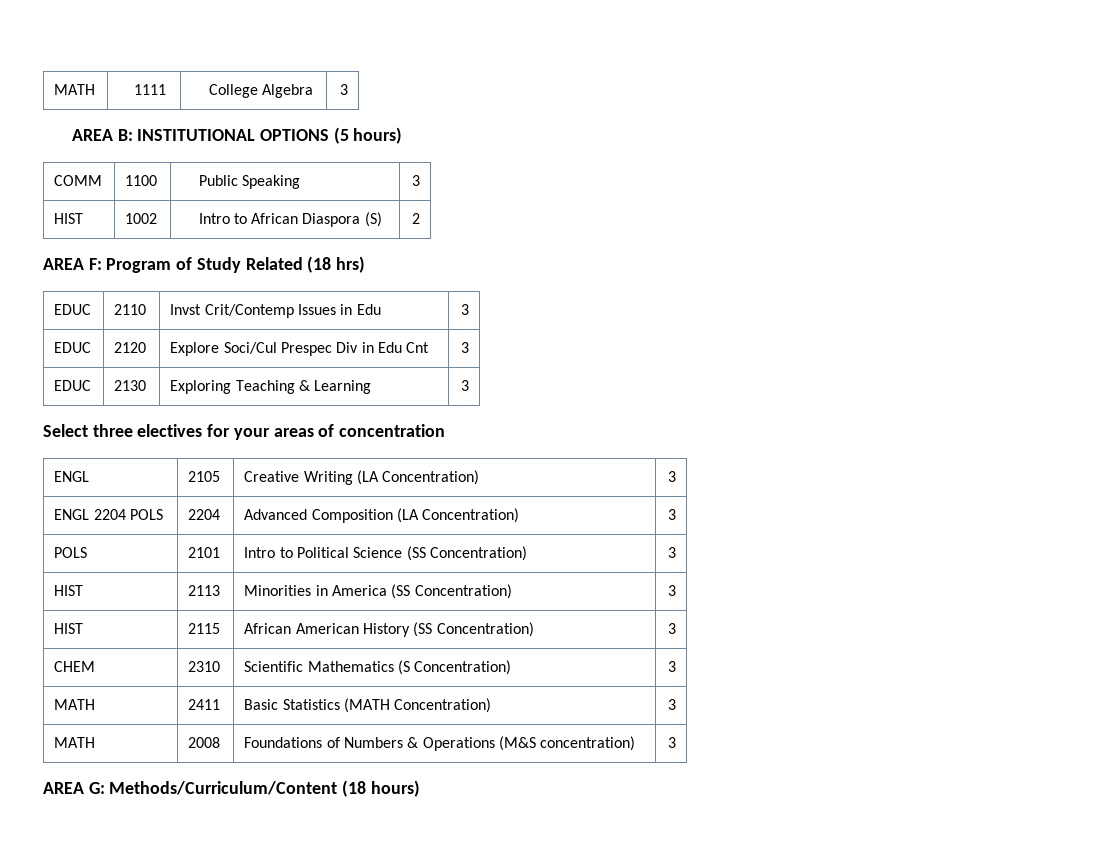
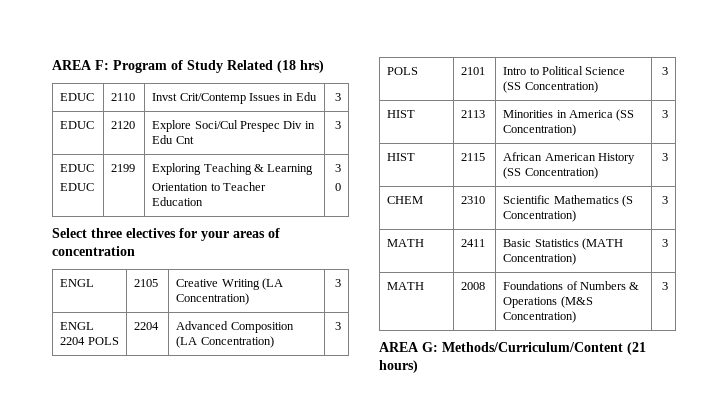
- MATH | 1111 | College Algebra | 3
- AREA B: INSTITUTIONAL OPTIONS (5 hours)
- COMM | 1100 | Public Speaking | 3
- HIST | 1002 | Intro to African Diaspora (S) | 2
  EDUC | 2120 | Explore Soci/Cul Prespec Div in Edu Cnt | 3
- EDUC | 2130 | Exploring Teaching & Learning | 3
+ EDUC
+ EDUC | 2199 | Exploring Teaching & Learning
+ Orientation to Teacher Education | 3
+ 0
- MATH | 2008 | Foundations of Numbers & Operations (M&S concentration) | 3
+ MATH | 2008 | Foundations of Numbers & Operations (M&S Concentration) | 3
- AREA G: Methods/Curriculum/Content (18 hours)
+ AREA G: Methods/Curriculum/Content (21 hours)

